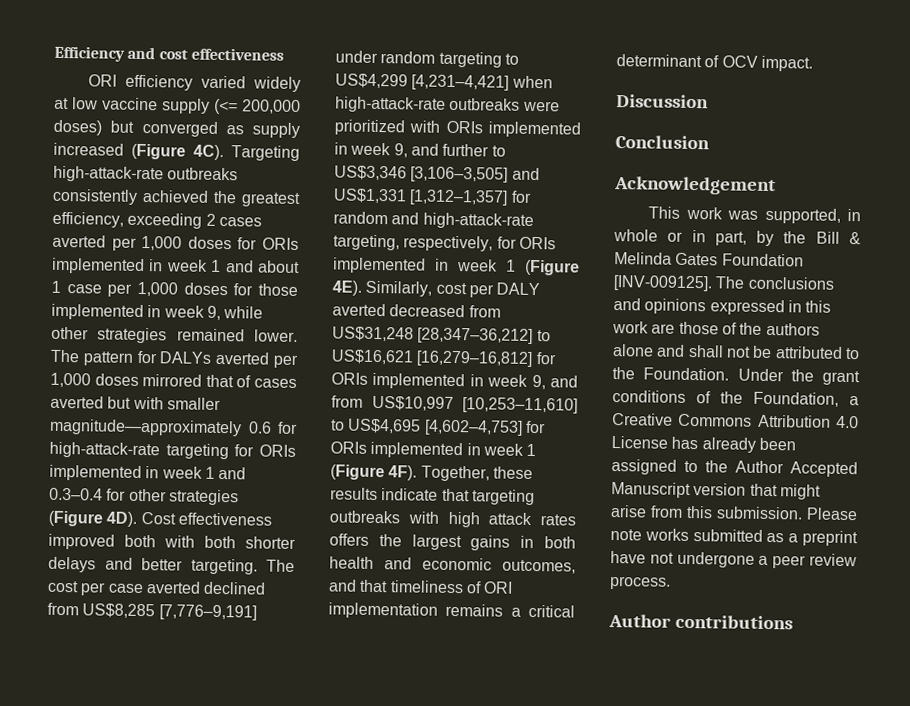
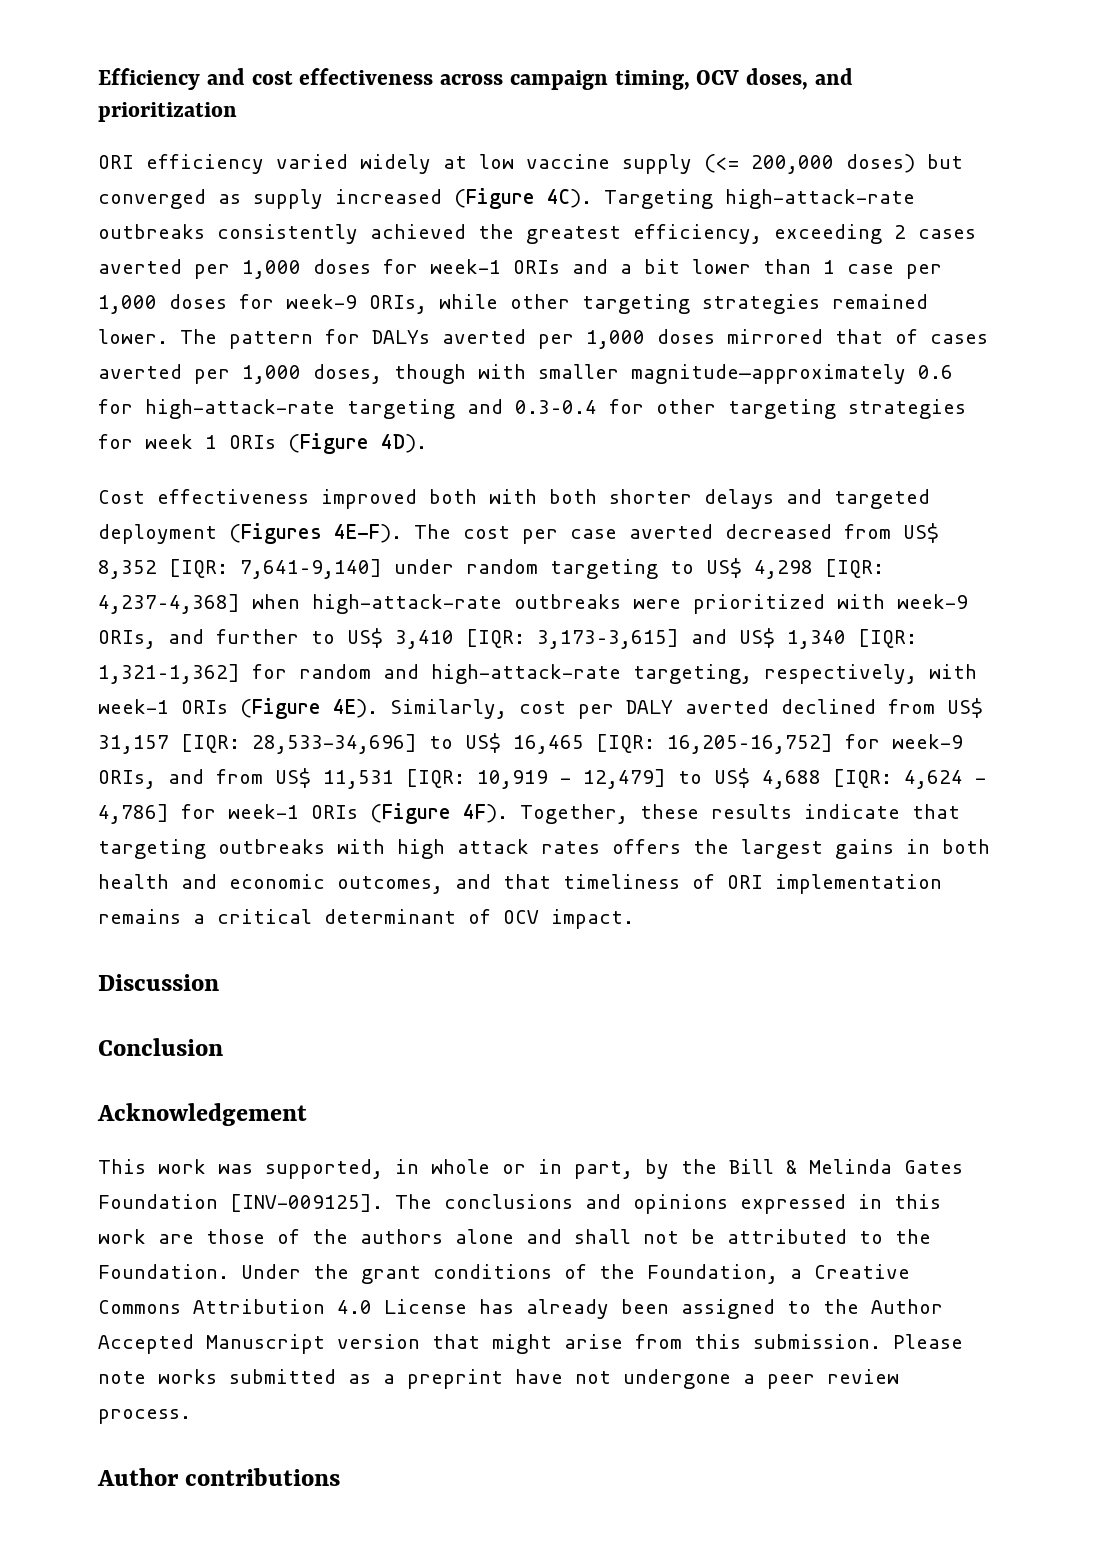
- Efficiency and cost effectiveness
+ Efficiency and cost effectiveness across campaign timing, OCV doses, and prioritization
- Targeting high-attack-rate outbreaks consistently achieved the greatest efficiency, exceeding 2 cases averted per 1,000 doses for ORIs implemented in week 1 and about 1 case per 1,000 doses for those implemented in week 9, while other strategies remained lower.
+ Targeting high-attack-rate outbreaks consistently achieved the greatest efficiency, exceeding 2 cases averted per 1,000 doses for week-1 ORIs and a bit lower than 1 case per 1,000 doses for week-9 ORIs, while other targeting strategies remained lower.
- The pattern for DALYs averted per 1,000 doses mirrored that of cases averted but with smaller magnitude—approximately 0.6 for high-attack-rate targeting for ORIs implemented in week 1 and 0.3–0.4 for other strategies (Figure 4D). Cost effectiveness improved both with both shorter delays and better targeting.
+ The pattern for DALYs averted per 1,000 doses mirrored that of cases averted per 1,000 doses, though with smaller magnitude—approximately 0.6 for high-attack-rate targeting and 0.3–0.4 for other targeting strategies for week 1 ORIs (Figure 4D).
+ Cost effectiveness improved both with both shorter delays and targeted deployment (Figures 4E-F).
- The cost per case averted declined from US$8,285 [7,776–9,191] under random targeting to US$4,299 [4,231–4,421] when high-attack-rate outbreaks were prioritized with ORIs implemented in week 9, and further to US$3,346 [3,106–3,505] and US$1,331 [1,312–1,357] for random and high-attack-rate targeting, respectively, for ORIs implemented in week 1 (Figure 4E).
+ The cost per case averted decreased from US$ 8,352 [IQR: 7,641–9,140] under random targeting to US$ 4,298 [IQR: 4,237–4,368] when high-attack-rate outbreaks were prioritized with week-9 ORIs, and further to US$ 3,410 [IQR: 3,173–3,615] and US$ 1,340 [IQR: 1,321–1,362] for random and high-attack-rate targeting, respectively, with week-1 ORIs (Figure 4E).
- Similarly, cost per DALY averted decreased from US$31,248 [28,347–36,212] to US$16,621 [16,279–16,812] for ORIs implemented in week 9, and from US$10,997 [10,253–11,610] to US$4,695 [4,602–4,753] for ORIs implemented in week 1 (Figure 4F).
+ Similarly, cost per DALY averted declined from US$ 31,157 [IQR: 28,533-34,696] to US$ 16,465 [IQR: 16,205–16,752] for week-9 ORIs, and from US$ 11,531 [IQR: 10,919 - 12,479] to US$ 4,688 [IQR: 4,624 - 4,786] for week-1 ORIs (Figure 4F).

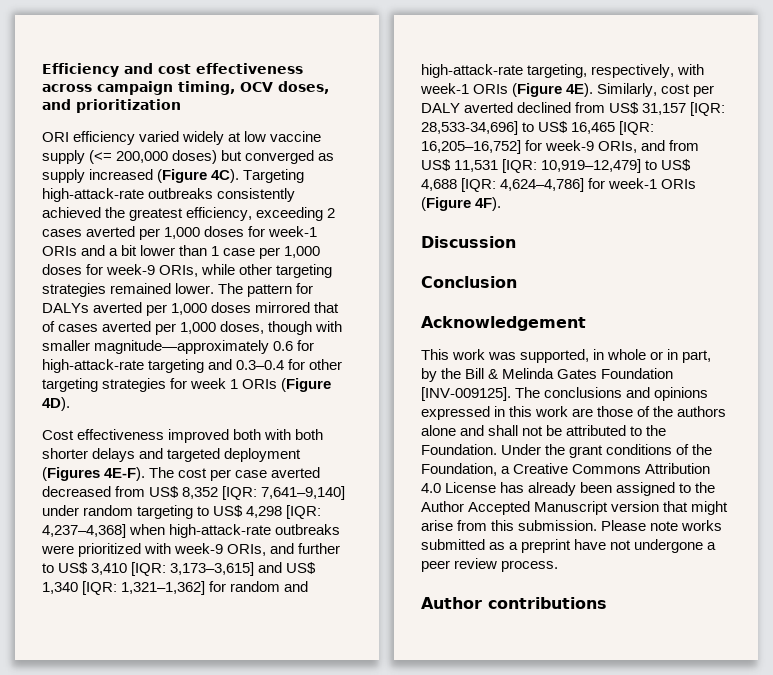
- Similarly, cost per DALY averted declined from US$ 31,157 [IQR: 28,533-34,696] to US$ 16,465 [IQR: 16,205–16,752] for week-9 ORIs, and from US$ 11,531 [IQR: 10,919 - 12,479] to US$ 4,688 [IQR: 4,624 - 4,786] for week-1 ORIs (Figure 4F). Together, these results indicate that targeting outbreaks with high attack rates offers the largest gains in both health and economic outcomes, and that timeliness of ORI implementation remains a critical determinant of OCV impact.
+ Similarly, cost per DALY averted declined from US$ 31,157 [IQR: 28,533-34,696] to US$ 16,465 [IQR: 16,205–16,752] for week-9 ORIs, and from US$ 11,531 [IQR: 10,919–12,479] to US$ 4,688 [IQR: 4,624–4,786] for week-1 ORIs (Figure 4F).

